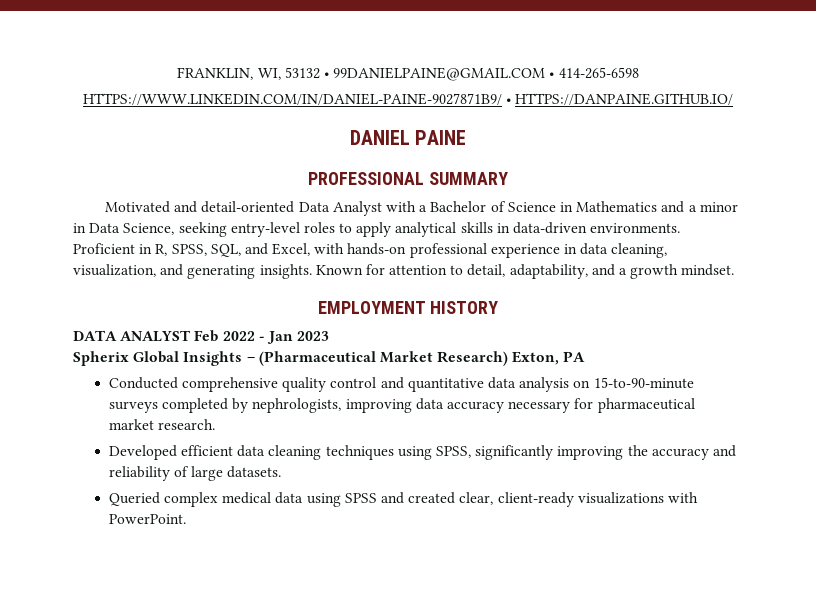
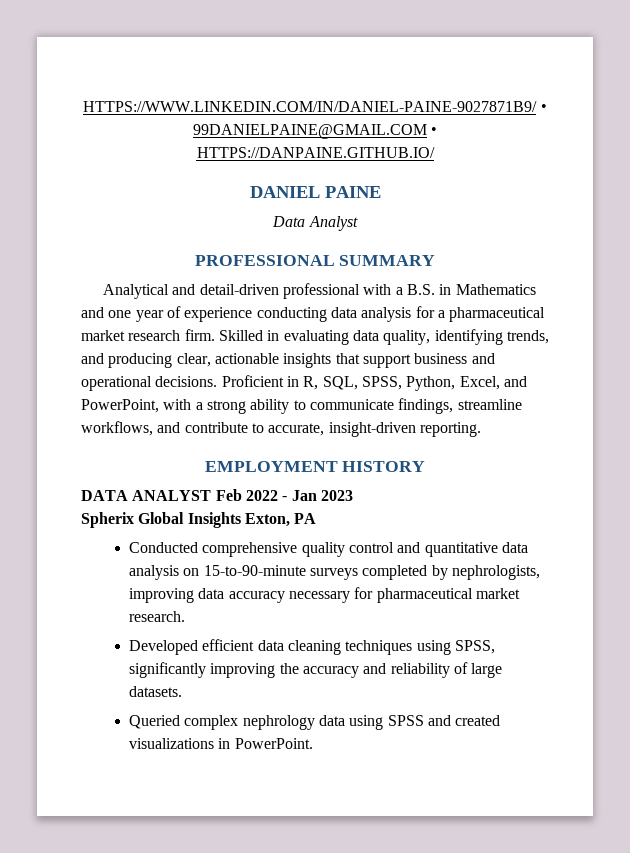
- FRANKLIN, WI, 53132 • 99DANIELPAINE@GMAIL.COM • 414-265-6598
- HTTPS://WWW.LINKEDIN.COM/IN/DANIEL-PAINE-9027871B9/ • HTTPS://DANPAINE.GITHUB.IO/
+ HTTPS://WWW.LINKEDIN.COM/IN/DANIEL-PAINE-9027871B9/ • 99DANIELPAINE@GMAIL.COM • HTTPS://DANPAINE.GITHUB.IO/
+ Data Analyst
- Motivated and detail-oriented Data Analyst with a Bachelor of Science in Mathematics and a minor in Data Science, seeking entry-level roles to apply analytical skills in data-driven environments. Proficient in R, SPSS, SQL, and Excel, with hands-on professional experience in data cleaning, visualization, and generating insights. Known for attention to detail, adaptability, and a growth mindset.
+ Analytical and detail‑driven professional with a B.S. in Mathematics and one year of experience conducting data analysis for a pharmaceutical market research firm. Skilled in evaluating data quality, identifying trends, and producing clear, actionable insights that support business and operational decisions. Proficient in R, SQL, SPSS, Python, Excel, and PowerPoint, with a strong ability to communicate findings, streamline workflows, and contribute to accurate, insight‑driven reporting.
- Spherix Global Insights – (Pharmaceutical Market Research) Exton, PA
+ Spherix Global Insights Exton, PA
- Queried complex medical data using SPSS and created clear, client-ready visualizations with PowerPoint.
+ Queried complex nephrology data using SPSS and created visualizations in PowerPoint.

